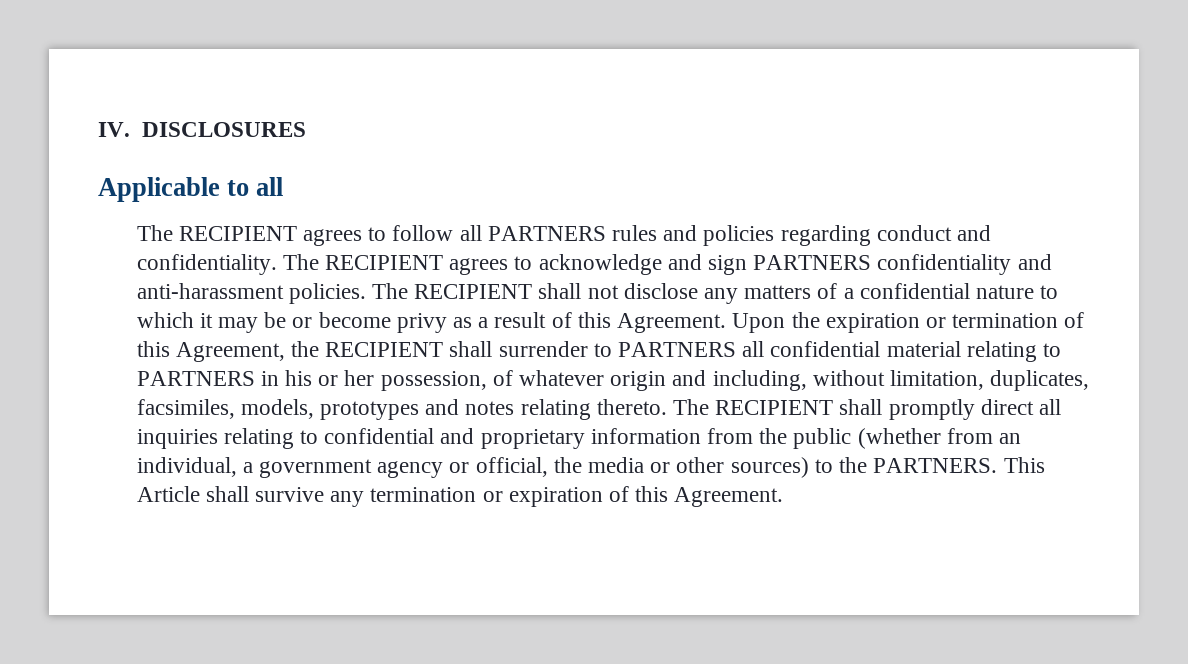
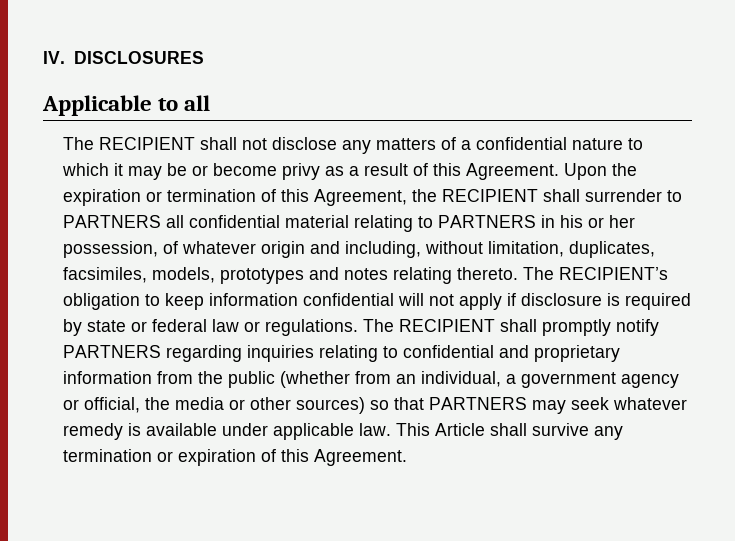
- The RECIPIENT agrees to follow all PARTNERS rules and policies regarding conduct and confidentiality. The RECIPIENT agrees to acknowledge and sign PARTNERS confidentiality and anti-harassment policies. The RECIPIENT shall not disclose any matters of a confidential nature to which it may be or become privy as a result of this Agreement.
+ The RECIPIENT shall not disclose any matters of a confidential nature to which it may be or become privy as a result of this Agreement.
- The RECIPIENT shall promptly direct all inquiries relating to confidential and proprietary information from the public (whether from an individual, a government agency or official, the media or other sources) to the PARTNERS.
+ The RECIPIENT’s obligation to keep information confidential will not apply if disclosure is required by state or federal law or regulations. The RECIPIENT shall promptly notify PARTNERS regarding inquiries relating to confidential and proprietary information from the public (whether from an individual, a government agency or official, the media or other sources) so that PARTNERS may seek whatever remedy is available under applicable law.

